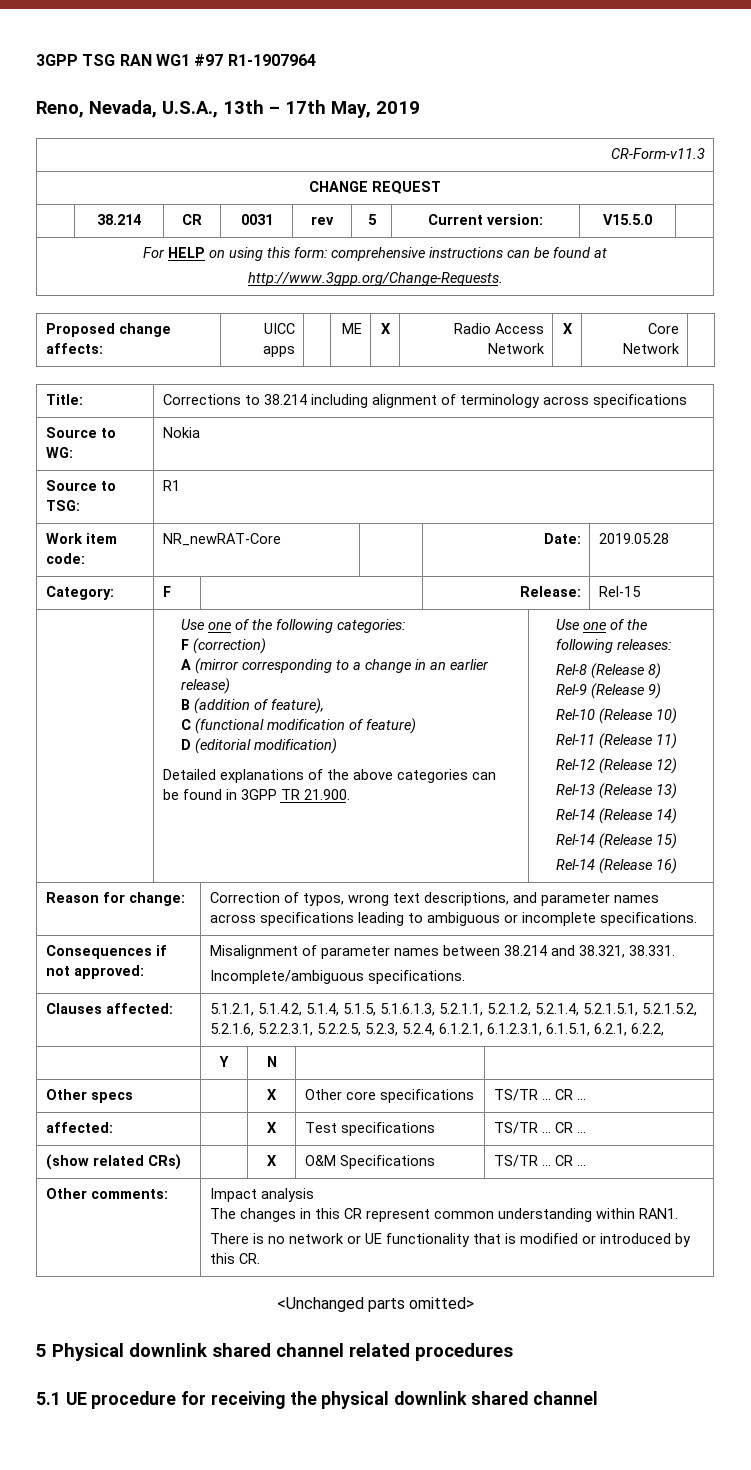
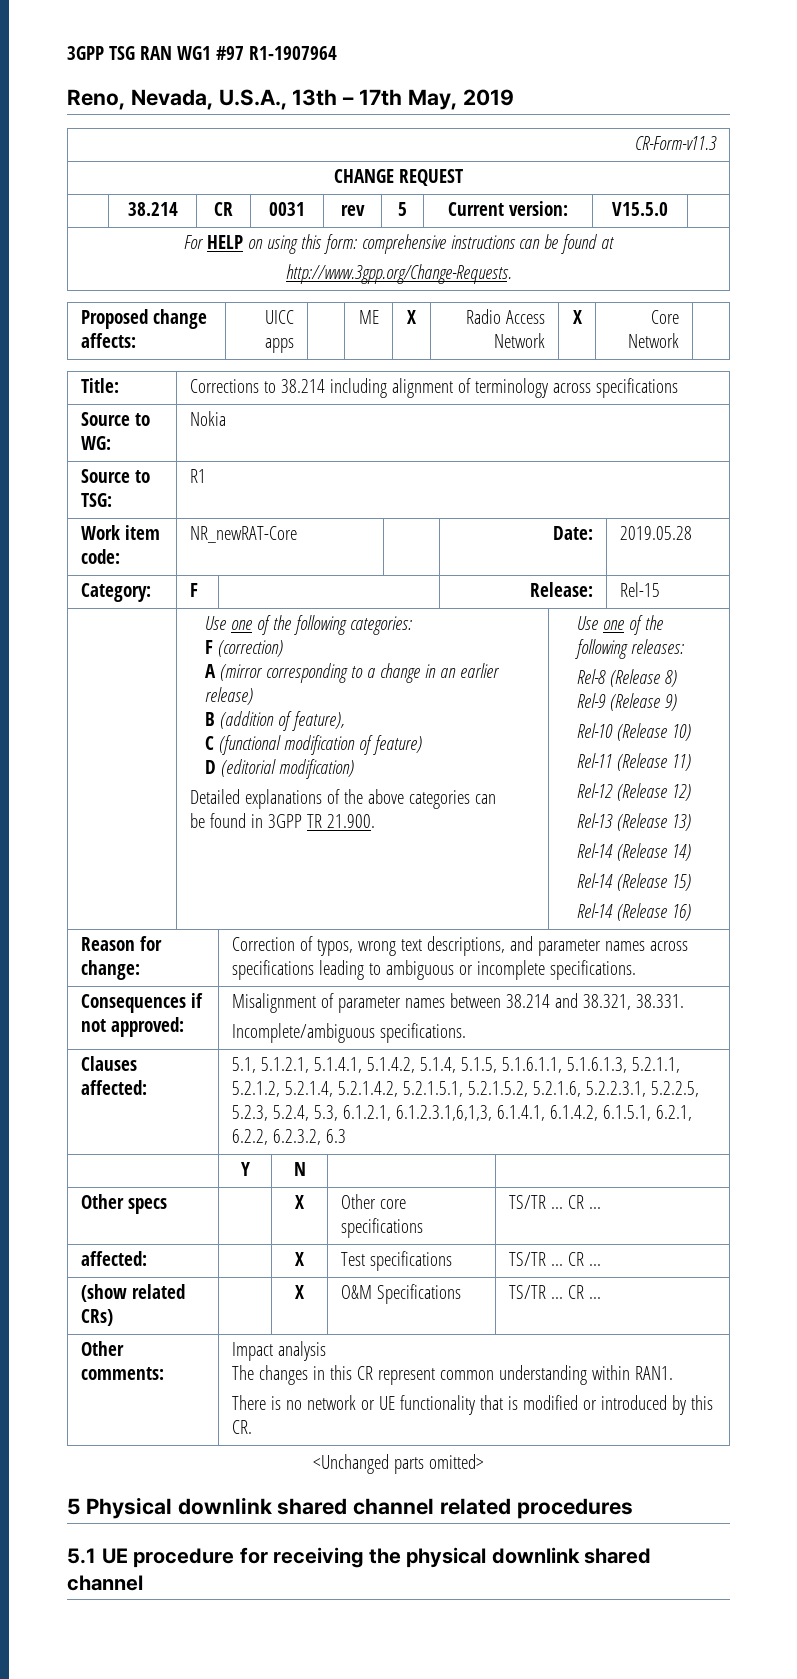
- Clauses affected: | 5.1.2.1, 5.1.4.2, 5.1.4, 5.1.5, 5.1.6.1.3, 5.2.1.1, 5.2.1.2, 5.2.1.4, 5.2.1.5.1, 5.2.1.5.2, 5.2.1.6, 5.2.2.3.1, 5.2.2.5, 5.2.3, 5.2.4, 6.1.2.1, 6.1.2.3.1, 6.1.5.1, 6.2.1, 6.2.2,
+ Clauses affected: | 5.1, 5.1.2.1, 5.1.4.1, 5.1.4.2, 5.1.4, 5.1.5, 5.1.6.1.1, 5.1.6.1.3, 5.2.1.1, 5.2.1.2, 5.2.1.4, 5.2.1.4.2, 5.2.1.5.1, 5.2.1.5.2, 5.2.1.6, 5.2.2.3.1, 5.2.2.5, 5.2.3, 5.2.4, 5.3, 6.1.2.1, 6.1.2.3.1,6,1,3, 6.1.4.1, 6.1.4.2, 6.1.5.1, 6.2.1, 6.2.2, 6.2.3.2, 6.3

